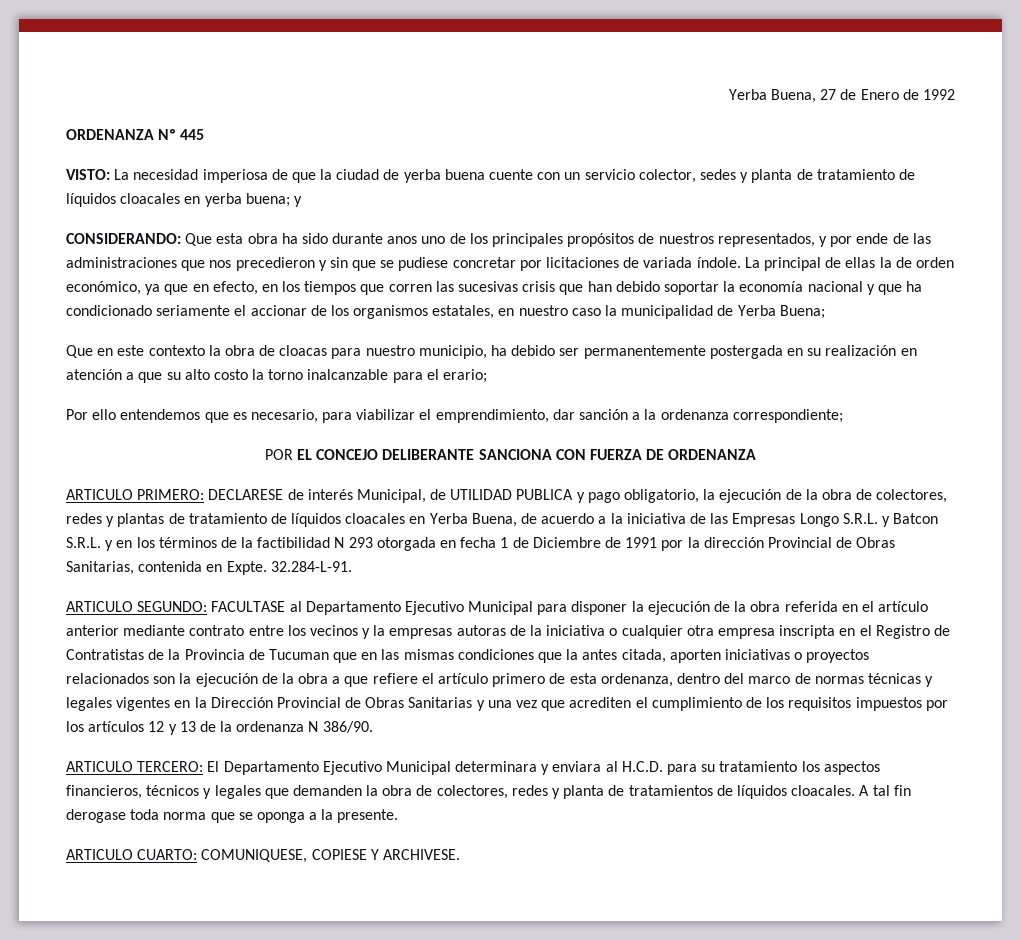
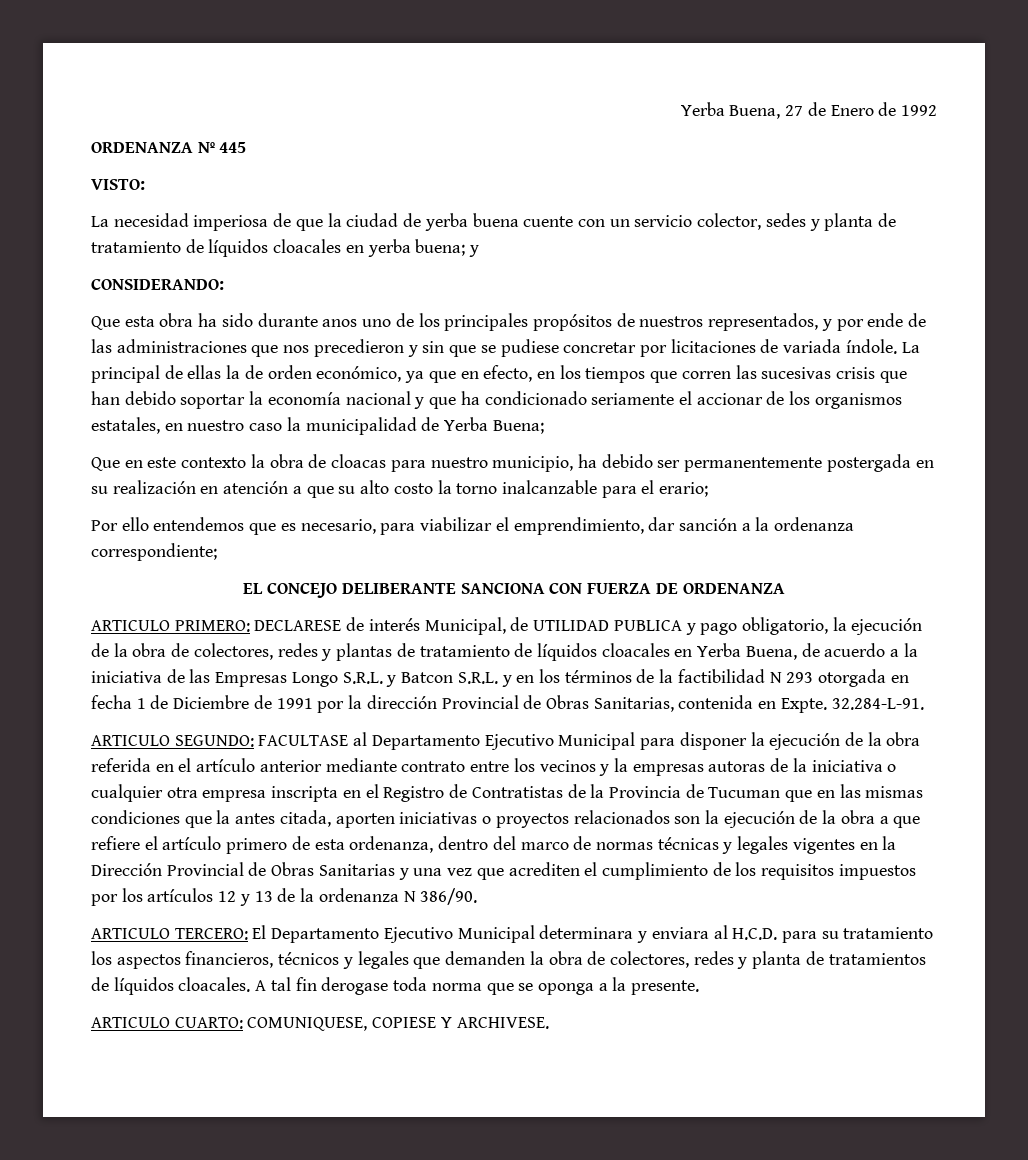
- VISTO: La necesidad imperiosa de que la ciudad de yerba buena cuente con un servicio colector, sedes y planta de tratamiento de líquidos cloacales en yerba buena; y
+ VISTO:
+ La necesidad imperiosa de que la ciudad de yerba buena cuente con un servicio colector, sedes y planta de tratamiento de líquidos cloacales en yerba buena; y
- CONSIDERANDO: Que esta obra ha sido durante anos uno de los principales propósitos de nuestros representados, y por ende de las administraciones que nos precedieron y sin que se pudiese concretar por licitaciones de variada índole.
+ CONSIDERANDO:
+ Que esta obra ha sido durante anos uno de los principales propósitos de nuestros representados, y por ende de las administraciones que nos precedieron y sin que se pudiese concretar por licitaciones de variada índole.
- POR EL CONCEJO DELIBERANTE SANCIONA CON FUERZA DE ORDENANZA
+ EL CONCEJO DELIBERANTE SANCIONA CON FUERZA DE ORDENANZA

